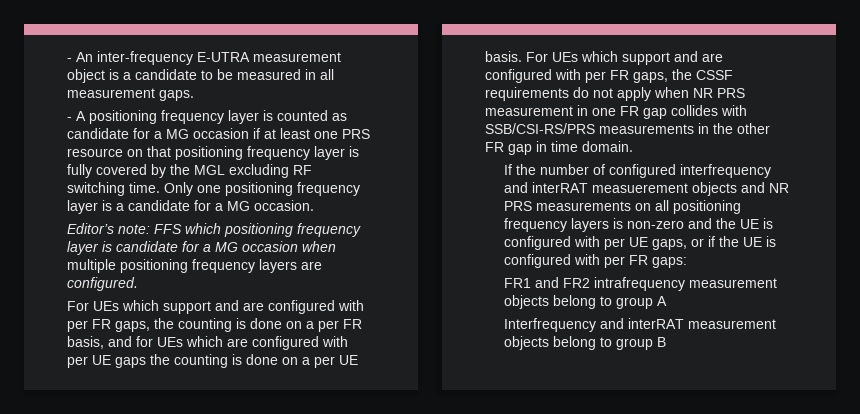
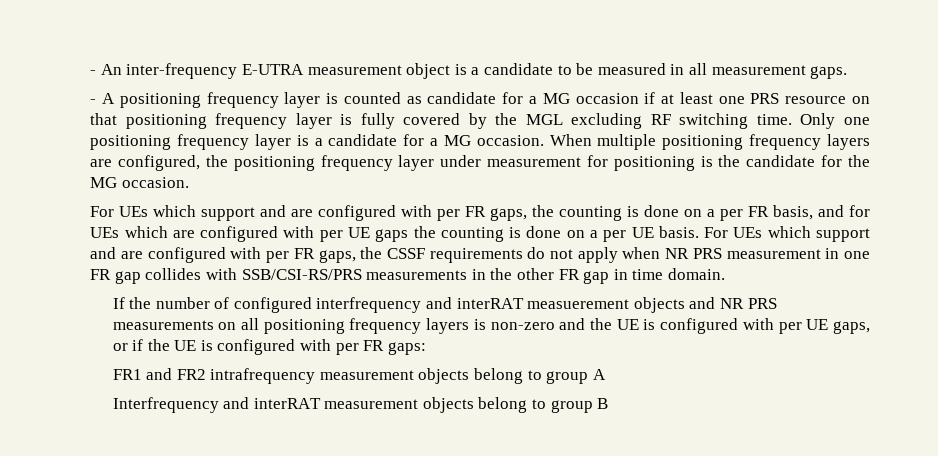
- Only one positioning frequency layer is a candidate for a MG occasion.
- Editor’s note: FFS which positioning frequency layer is candidate for a MG occasion when multiple positioning frequency layers are configured.
+ Only one positioning frequency layer is a candidate for a MG occasion. When multiple positioning frequency layers are configured, the positioning frequency layer under measurement for positioning is the candidate for the MG occasion.

